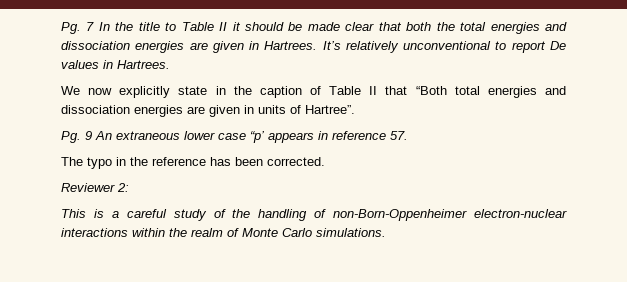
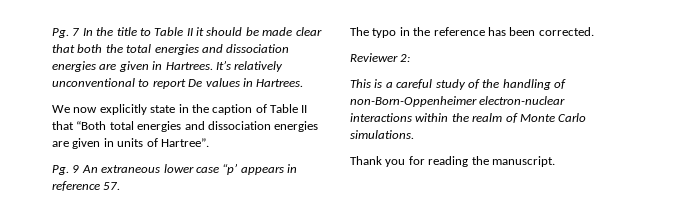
+ Thank you for reading the manuscript.

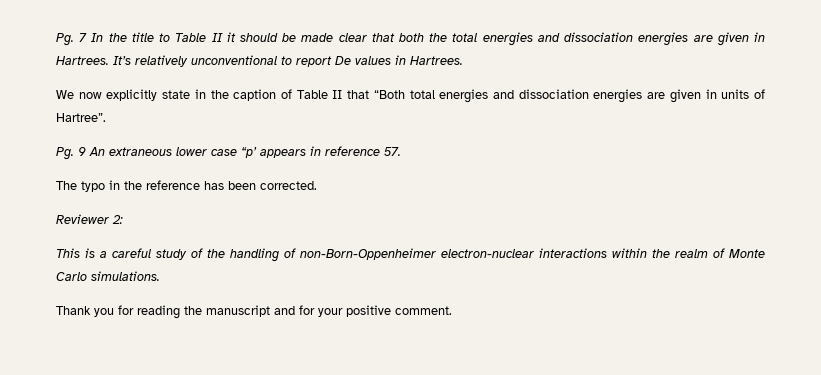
- Thank you for reading the manuscript.
+ Thank you for reading the manuscript and for your positive comment.

